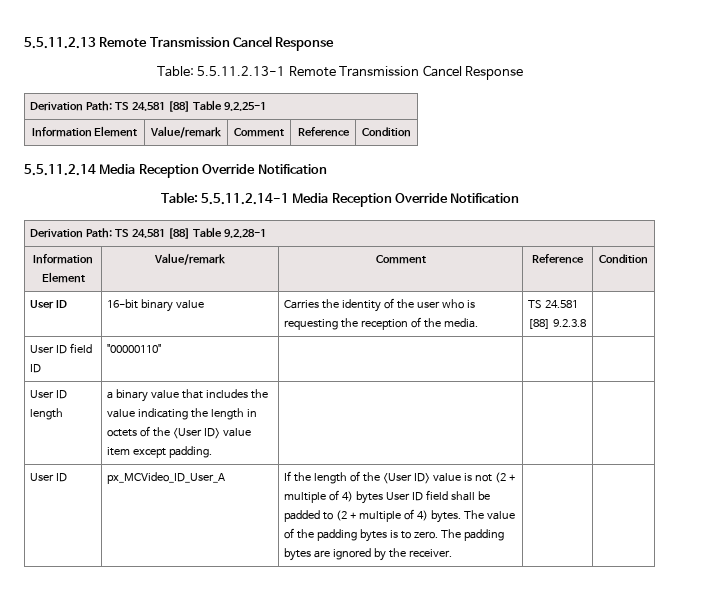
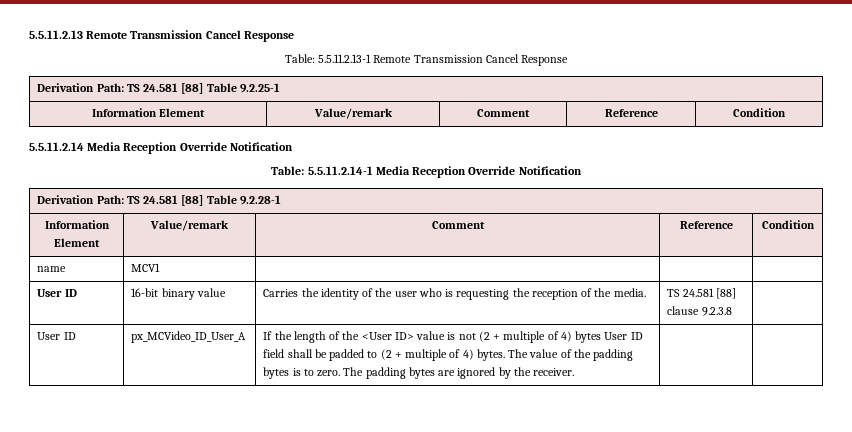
+ name | MCV1 | | |
- User ID | 16-bit binary value | Carries the identity of the user who is requesting the reception of the media. | TS 24.581 [88] 9.2.3.8 |
+ User ID | 16-bit binary value | Carries the identity of the user who is requesting the reception of the media. | TS 24.581 [88] clause 9.2.3.8 |
- User ID field ID | "00000110" | | |
- User ID length | a binary value that includes the value indicating the length in octets of the <User ID> value item except padding. | | |

